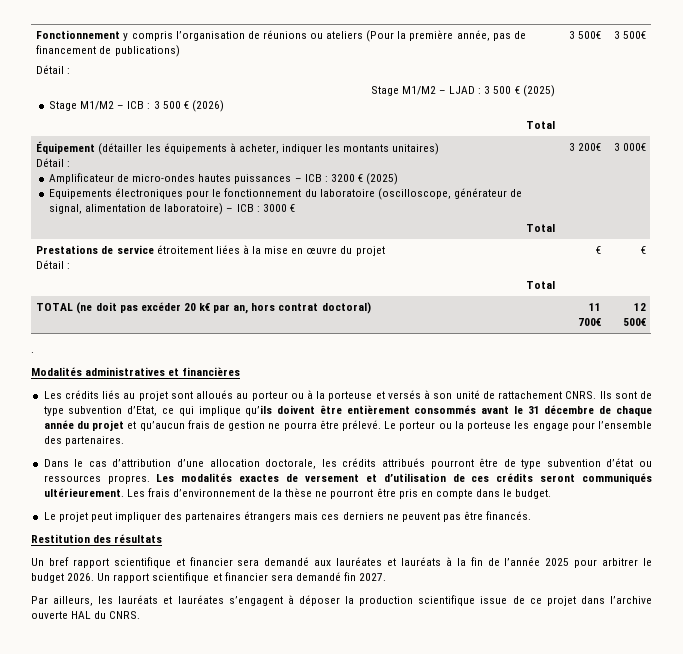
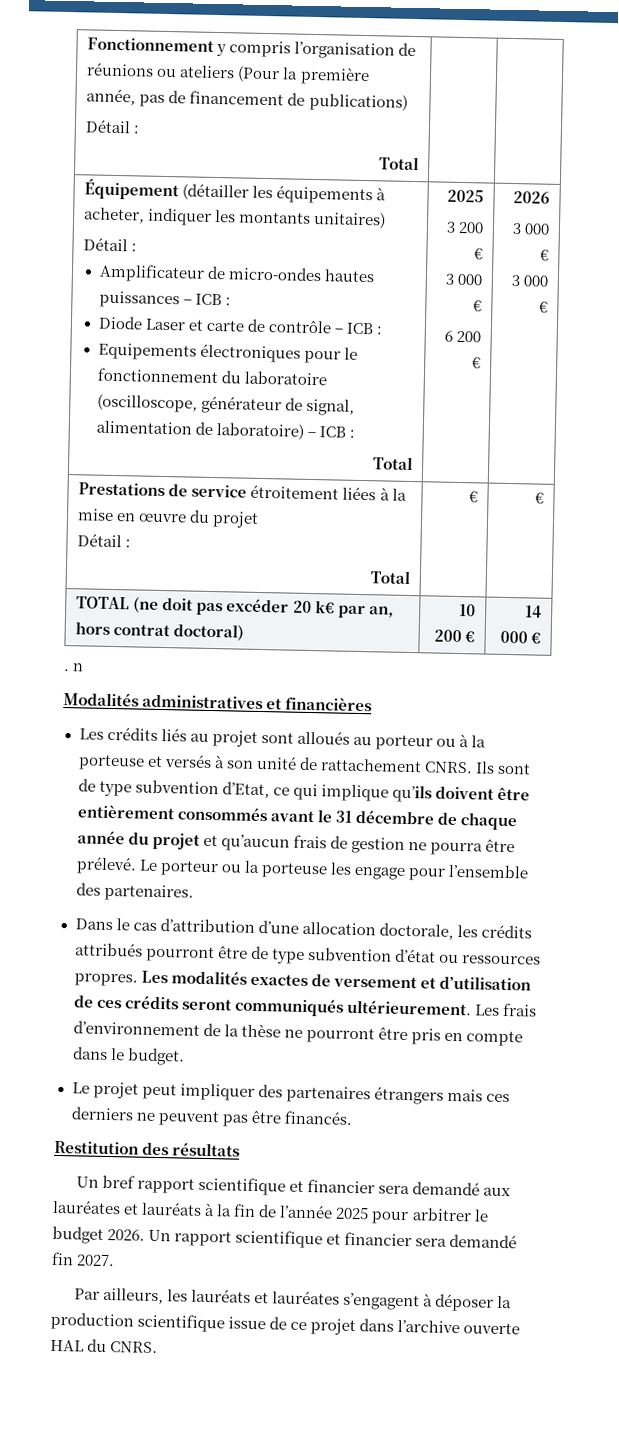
  Fonctionnement y compris l’organisation de réunions ou ateliers (Pour la première année, pas de financement de publications)
  Détail :
- Stage M1/M2 – LJAD : 3 500 € (2025)
- Stage M1/M2 – ICB : 3 500 € (2026)
- Total | 3 500€ | 3 500€
+ Total
- Amplificateur de micro-ondes hautes puissances – ICB : 3200 € (2025)
+ Amplificateur de micro-ondes hautes puissances – ICB :
+ Diode Laser et carte de contrôle – ICB :
- Equipements électroniques pour le fonctionnement du laboratoire (oscilloscope, générateur de signal, alimentation de laboratoire) – ICB : 3000 €
- Total | 3 200€ | 3 000€
+ Equipements électroniques pour le fonctionnement du laboratoire (oscilloscope, générateur de signal, alimentation de laboratoire) – ICB :
+ Total | 2025
+ 3 200 €
+ 3 000 €
+ 6 200 € | 2026
+ 3 000 €
+ 3 000 €
- TOTAL (ne doit pas excéder 20 k€ par an, hors contrat doctoral) | 11 700€ | 12 500€
+ TOTAL (ne doit pas excéder 20 k€ par an, hors contrat doctoral) | 10 200 € | 14 000 €
- .
+ . n

